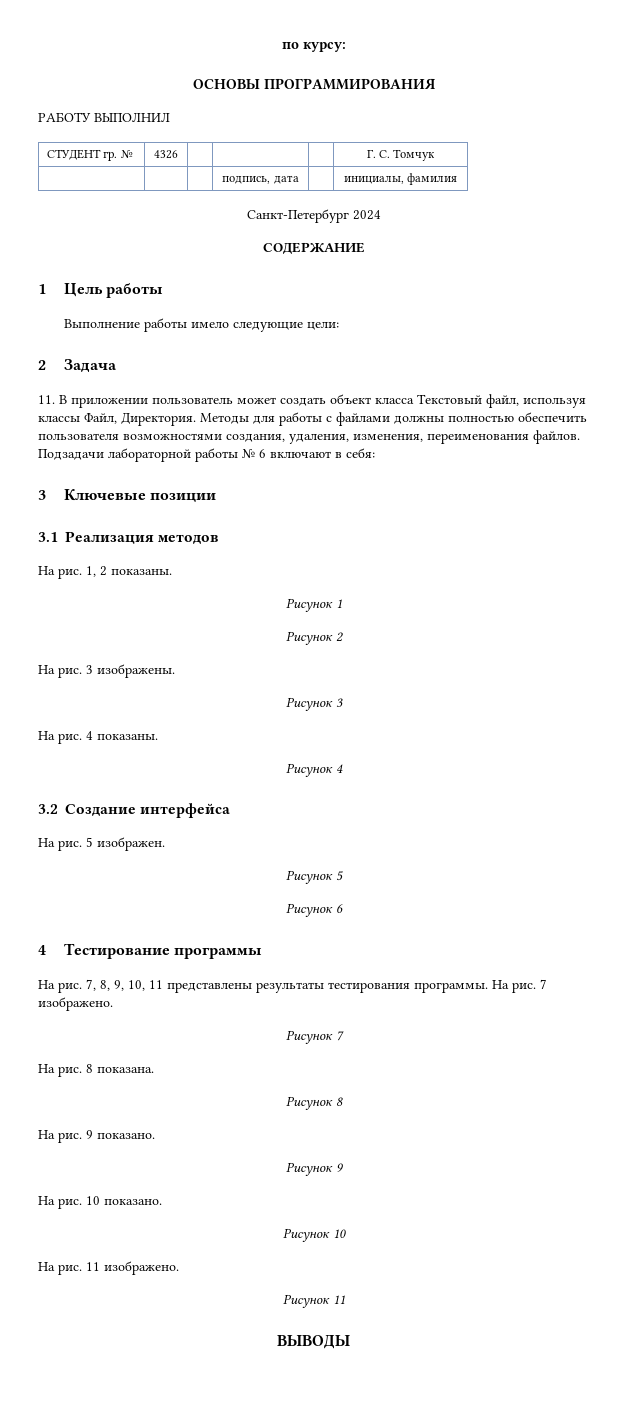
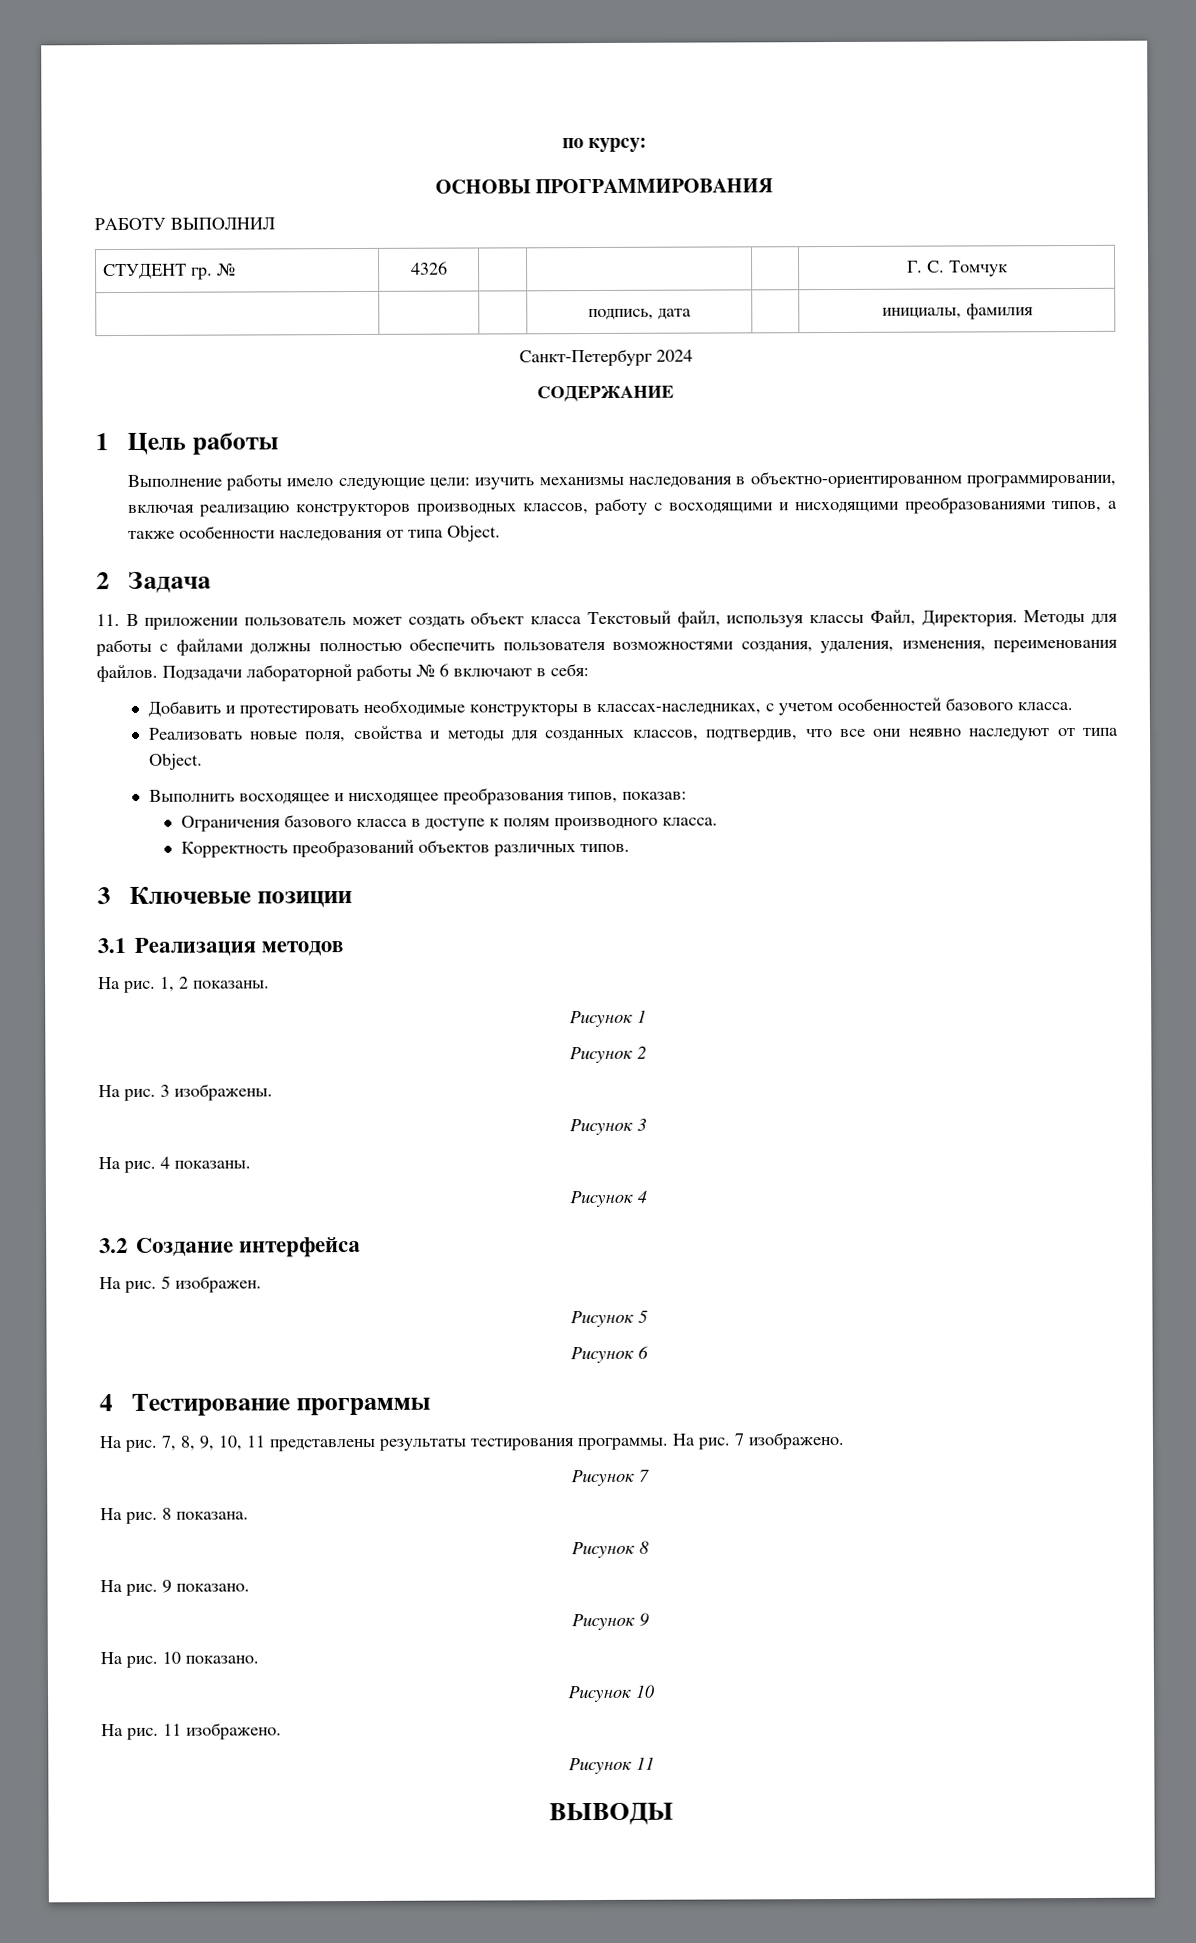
- Выполнение работы имело следующие цели:
+ Выполнение работы имело следующие цели: изучить механизмы наследования в объектно-ориентированном программировании, включая реализацию конструкторов производных классов, работу с восходящими и нисходящими преобразованиями типов, а также особенности наследования от типа Object.
+ Добавить и протестировать необходимые конструкторы в классах-наследниках, с учетом особенностей базового класса.
+ Реализовать новые поля, свойства и методы для созданных классов, подтвердив, что все они неявно наследуют от типа Object.
+ Выполнить восходящее и нисходящее преобразования типов, показав:
+ Ограничения базового класса в доступе к полям производного класса.
+ Корректность преобразований объектов различных типов.

